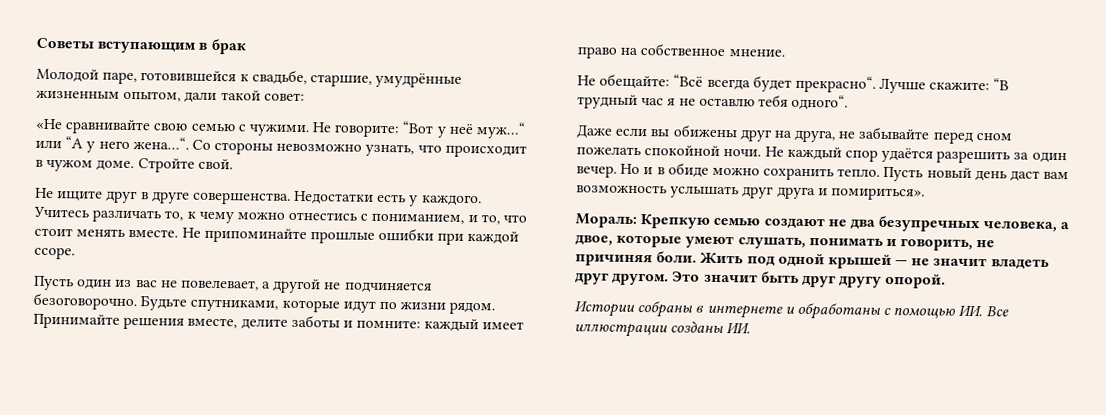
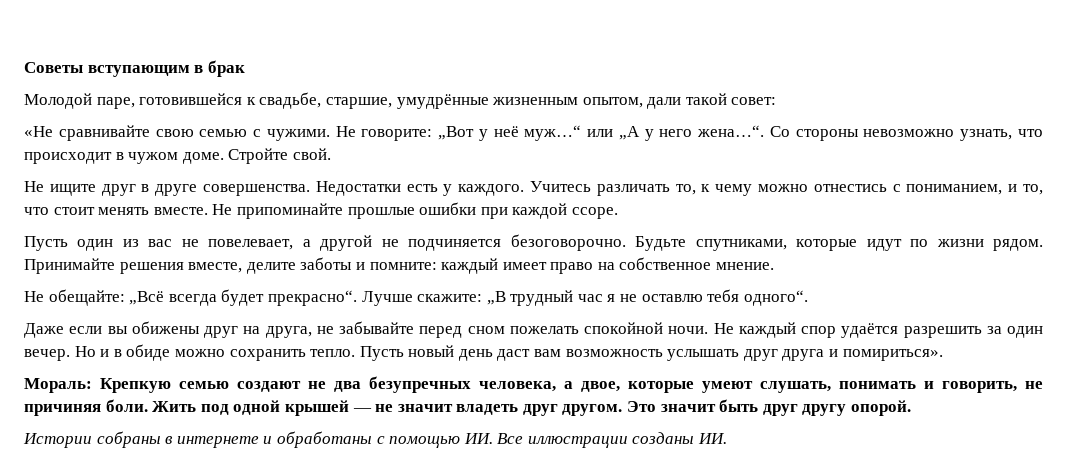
- Не говорите: “Вот у неё муж…“ или “А у него жена…“.
+ Не говорите: „Вот у неё муж…“ или „А у него жена…“.
- Не обещайте: “Всё всегда будет прекрасно“.
+ Не обещайте: „Всё всегда будет прекрасно“.
- Лучше скажите: “В трудный час я не оставлю тебя одного“.
+ Лучше скажите: „В трудный час я не оставлю тебя одного“.

